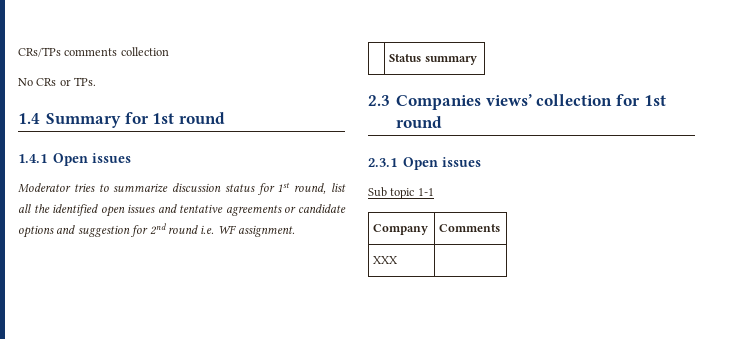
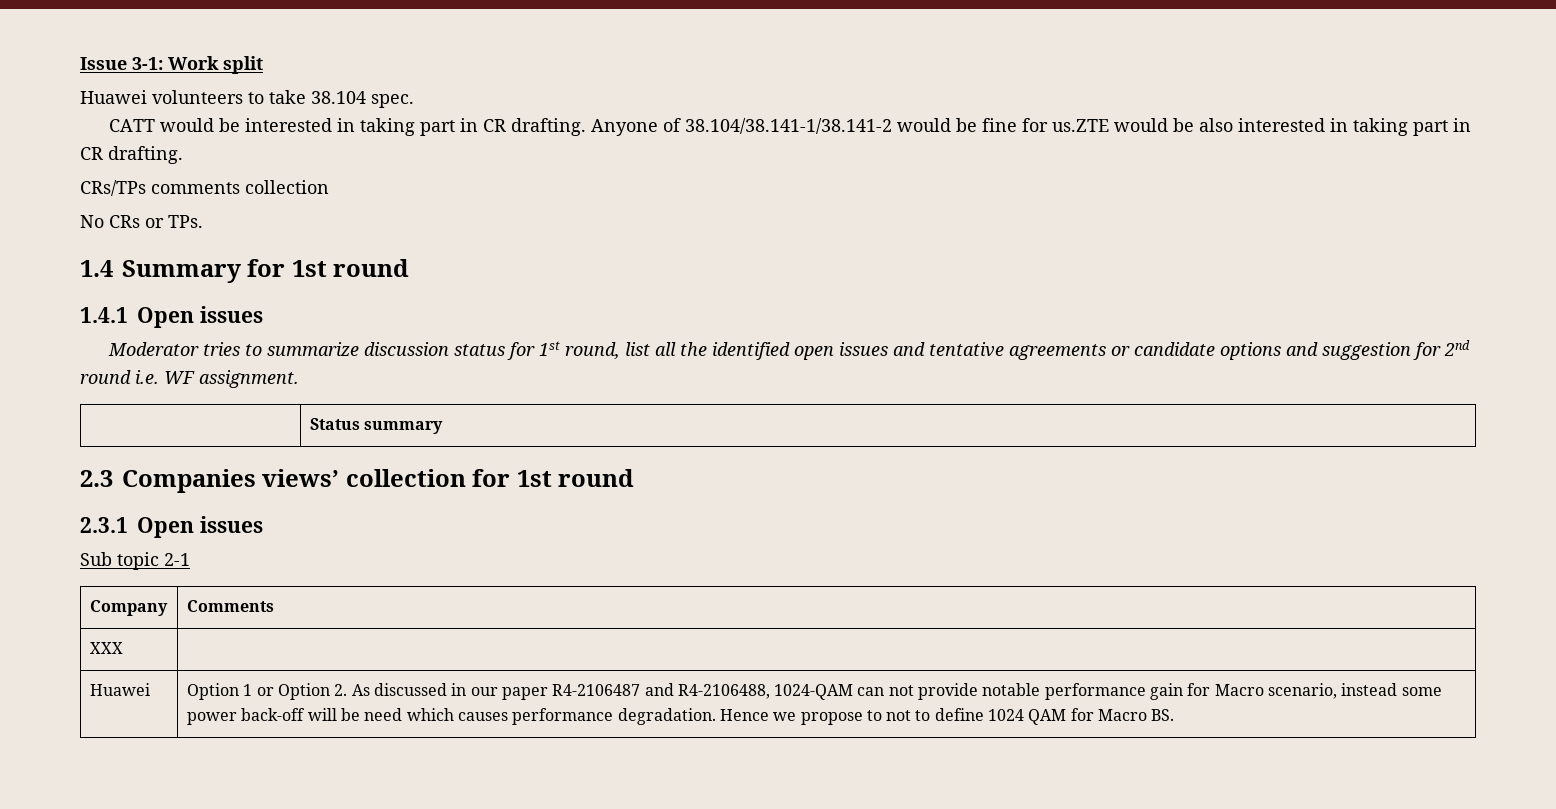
+ Issue 3-1: Work split
+ Huawei volunteers to take 38.104 spec.
+ CATT would be interested in taking part in CR drafting. Anyone of 38.104/38.141-1/38.141-2 would be fine for us.ZTE would be also interested in taking part in CR drafting.
- Sub topic 1-1
+ Sub topic 2-1
+ Huawei | Option 1 or Option 2. As discussed in our paper R4-2106487 and R4-2106488, 1024-QAM can not provide notable performance gain for Macro scenario, instead some power back-off will be need which causes performance degradation. Hence we propose to not to define 1024 QAM for Macro BS.

